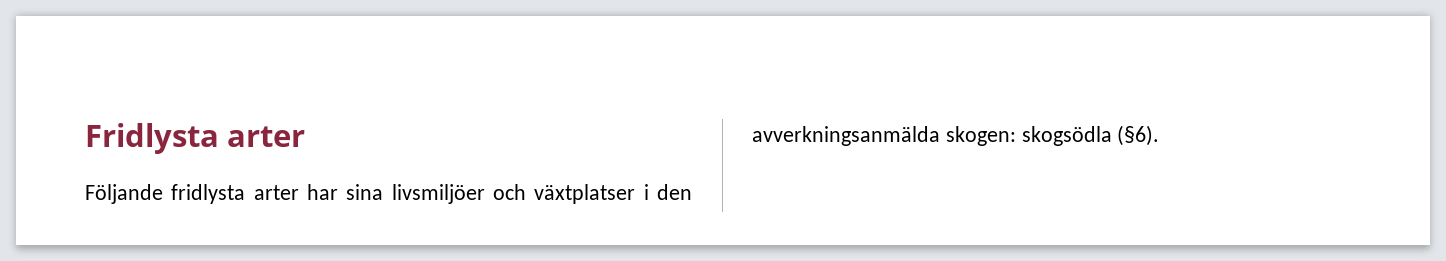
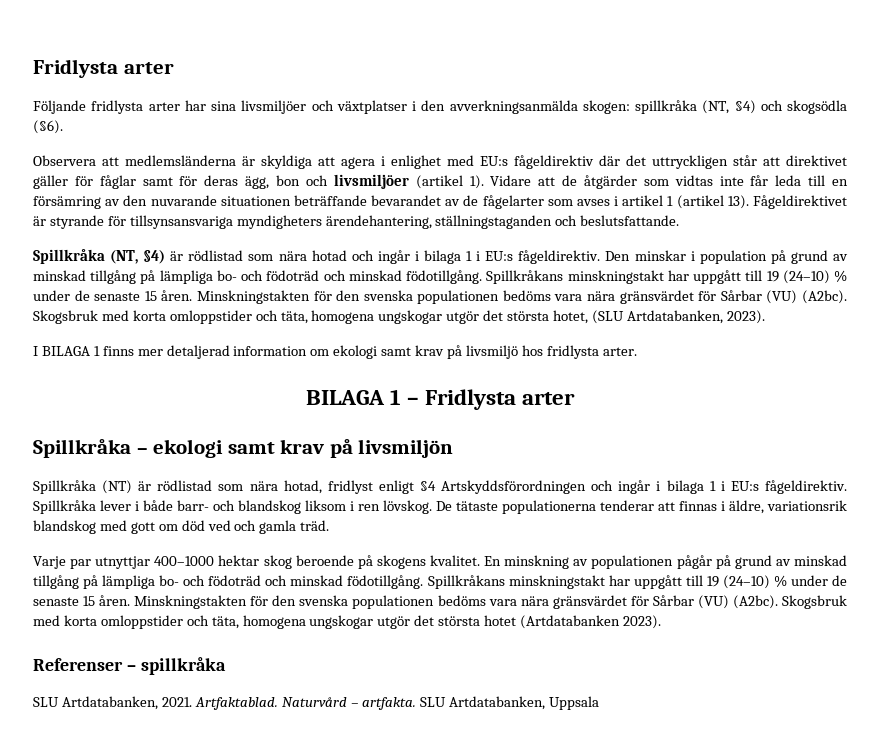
- Följande fridlysta arter har sina livsmiljöer och växtplatser i den avverkningsanmälda skogen: skogsödla (§6).
+ Följande fridlysta arter har sina livsmiljöer och växtplatser i den avverkningsanmälda skogen: spillkråka (NT, §4) och skogsödla (§6).
+ Observera att medlemsländerna är skyldiga att agera i enlighet med EU:s fågeldirektiv där det uttryckligen står att direktivet gäller för fåglar samt för deras ägg, bon och livsmiljöer (artikel 1). Vidare att de åtgärder som vidtas inte får leda till en försämring av den nuvarande situationen beträffande bevarandet av de fågelarter som avses i artikel 1 (artikel 13). Fågeldirektivet är styrande för tillsynsansvariga myndigheters ärendehantering, ställningstaganden och beslutsfattande.
+ Spillkråka (NT, §4) är rödlistad som nära hotad och ingår i bilaga 1 i EU:s fågeldirektiv. Den minskar i population på grund av minskad tillgång på lämpliga bo- och födoträd och minskad födotillgång. Spillkråkans minskningstakt har uppgått till 19 (24–10) % under de senaste 15 åren. Minskningstakten för den svenska populationen bedöms vara nära gränsvärdet för Sårbar (VU) (A2bc). Skogsbruk med korta omloppstider och täta, homogena ungskogar utgör det största hotet, (SLU Artdatabanken, 2023).
+ I BILAGA 1 finns mer detaljerad information om ekologi samt krav på livsmiljö hos fridlysta arter.
+ BILAGA 1 – Fridlysta arter
+ Spillkråka – ekologi samt krav på livsmiljön
+ Spillkråka (NT) är rödlistad som nära hotad, fridlyst enligt §4 Artskyddsförordningen och ingår i bilaga 1 i EU:s fågeldirektiv. Spillkråka lever i både barr- och blandskog liksom i ren lövskog. De tätaste populationerna tenderar att finnas i äldre, variationsrik blandskog med gott om död ved och gamla träd.
+ Varje par utnyttjar 400–1000 hektar skog beroende på skogens kvalitet. En minskning av populationen pågår på grund av minskad tillgång på lämpliga bo- och födoträd och minskad födotillgång. Spillkråkans minskningstakt har uppgått till 19 (24–10) % under de senaste 15 åren. Minskningstakten för den svenska populationen bedöms vara nära gränsvärdet för Sårbar (VU) (A2bc). Skogsbruk med korta omloppstider och täta, homogena ungskogar utgör det största hotet (Artdatabanken 2023).
+ Referenser – spillkråka
+ SLU Artdatabanken, 2021. Artfaktablad. Naturvård – artfakta. SLU Artdatabanken, Uppsala

